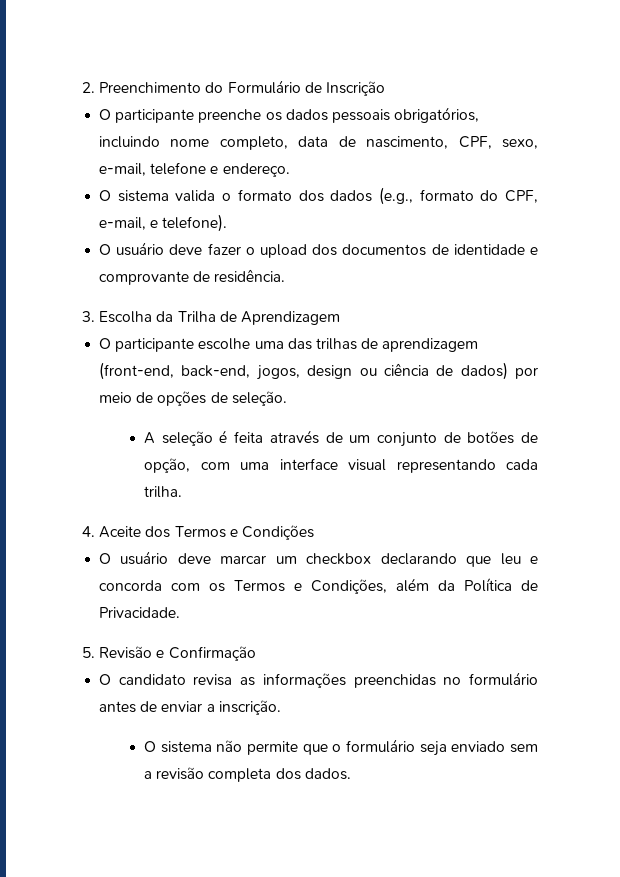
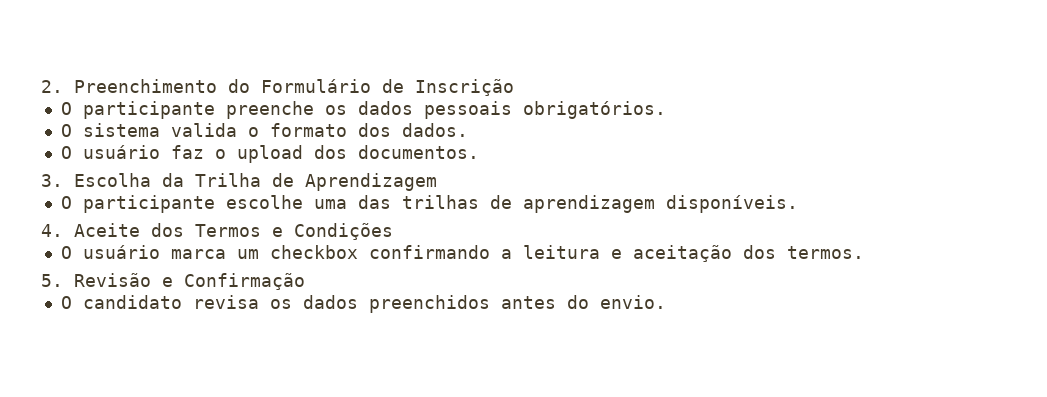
- O participante preenche os dados pessoais obrigatórios, incluindo nome completo, data de nascimento, CPF, sexo, e-mail, telefone e endereço.
+ O participante preenche os dados pessoais obrigatórios.
- O sistema valida o formato dos dados (e.g., formato do CPF, e-mail, e telefone).
- O usuário deve fazer o upload dos documentos de identidade e comprovante de residência.
+ O sistema valida o formato dos dados.
+ O usuário faz o upload dos documentos.
- O participante escolhe uma das trilhas de aprendizagem (front-end, back-end, jogos, design ou ciência de dados) por meio de opções de seleção.
- A seleção é feita através de um conjunto de botões de opção, com uma interface visual representando cada trilha.
+ O participante escolhe uma das trilhas de aprendizagem disponíveis.
- O usuário deve marcar um checkbox declarando que leu e concorda com os Termos e Condições, além da Política de Privacidade.
+ O usuário marca um checkbox confirmando a leitura e aceitação dos termos.
- O candidato revisa as informações preenchidas no formulário antes de enviar a inscrição.
- O sistema não permite que o formulário seja enviado sem a revisão completa dos dados.
+ O candidato revisa os dados preenchidos antes do envio.

